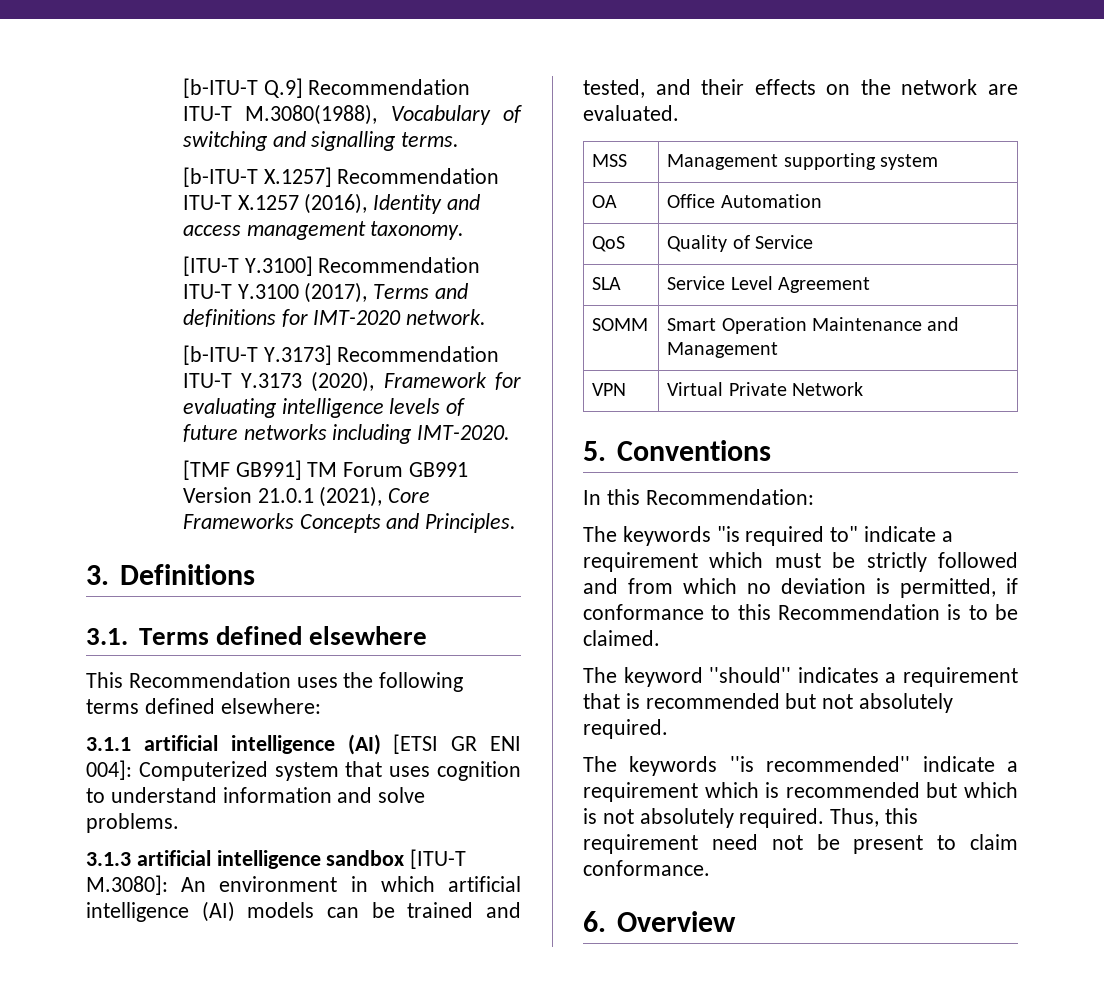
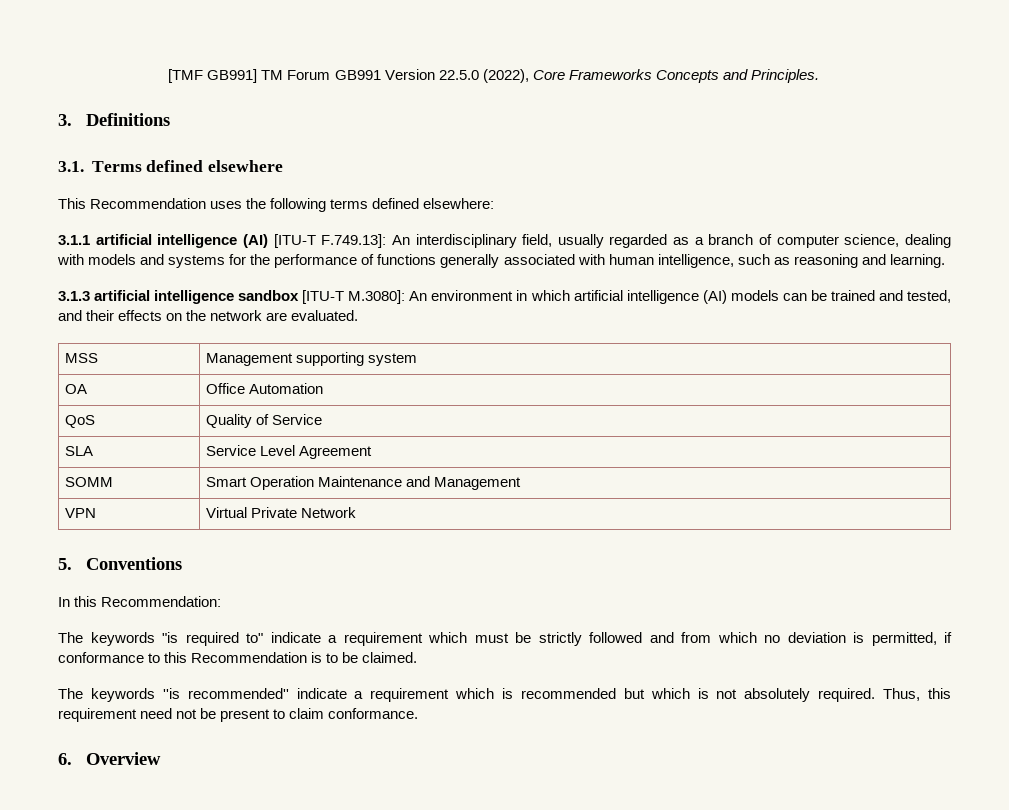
- [b-ITU-T Q.9] Recommendation ITU-T M.3080(1988), Vocabulary of switching and signalling terms.
- [b-ITU-T X.1257] Recommendation ITU-T X.1257 (2016), Identity and access management taxonomy.
- [ITU-T Y.3100] Recommendation ITU-T Y.3100 (2017), Terms and definitions for IMT-2020 network.
- [b-ITU-T Y.3173] Recommendation ITU-T Y.3173 (2020), Framework for evaluating intelligence levels of future networks including IMT-2020.
- [TMF GB991] TM Forum GB991 Version 21.0.1 (2021), Core Frameworks Concepts and Principles.
+ [TMF GB991] TM Forum GB991 Version 22.5.0 (2022), Core Frameworks Concepts and Principles.
- 3.1.1 artificial intelligence (AI) [ETSI GR ENI 004]: Computerized system that uses cognition to understand information and solve problems.
+ 3.1.1 artificial intelligence (AI) [ITU-T F.749.13]: An interdisciplinary field, usually regarded as a branch of computer science, dealing with models and systems for the performance of functions generally associated with human intelligence, such as reasoning and learning.
- The keyword ''should'' indicates a requirement that is recommended but not absolutely required.

